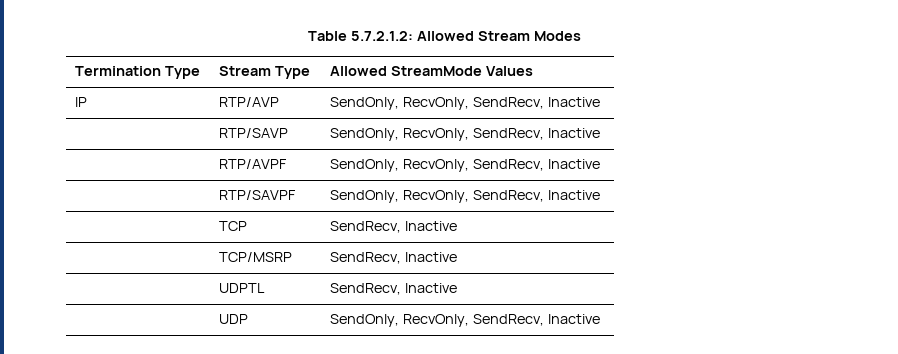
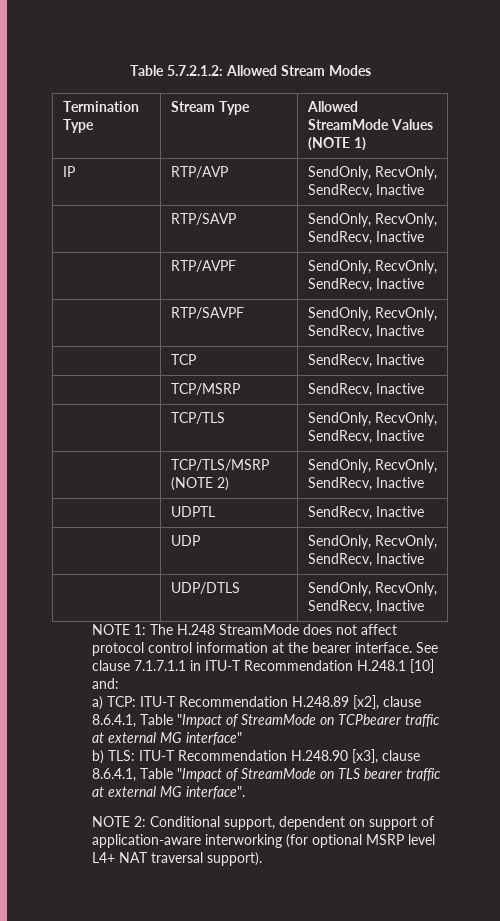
- Termination Type | Stream Type | Allowed StreamMode Values
+ Termination Type | Stream Type | Allowed StreamMode Values (NOTE 1)
+ | TCP/TLS | SendOnly, RecvOnly, SendRecv, Inactive
+ | TCP/TLS/MSRP (NOTE 2) | SendOnly, RecvOnly, SendRecv, Inactive
+ | UDP/DTLS | SendOnly, RecvOnly, SendRecv, Inactive
+ NOTE 1: The H.248 StreamMode does not affect protocol control information at the bearer interface. See clause 7.1.7.1.1 in ITU-T Recommendation H.248.1 [10] and:
+ a) TCP: ITU-T Recommendation H.248.89 [x2], clause 8.6.4.1, Table "Impact of StreamMode on TCPbearer traffic at external MG interface"
+ b) TLS: ITU-T Recommendation H.248.90 [x3], clause 8.6.4.1, Table "Impact of StreamMode on TLS bearer traffic at external MG interface".
+ NOTE 2: Conditional support, dependent on support of application-aware interworking (for optional MSRP level L4+ NAT traversal support).

